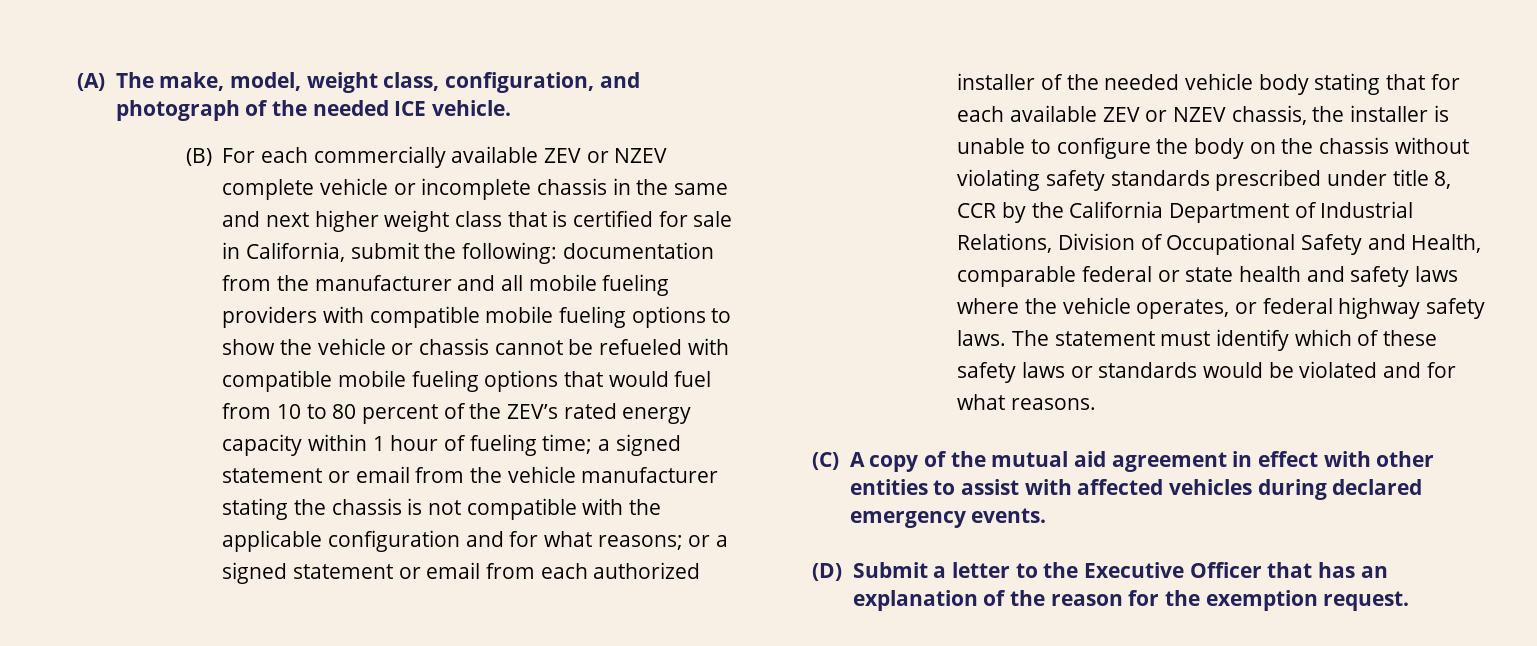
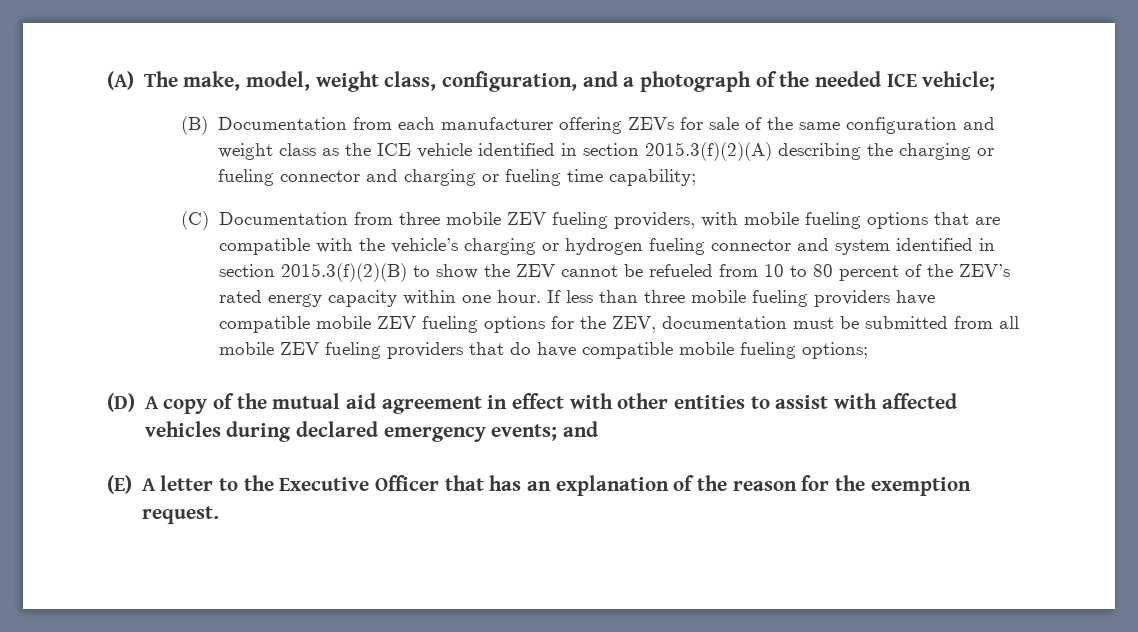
- (A) The make, model, weight class, configuration, and photograph of the needed ICE vehicle.
+ (A) The make, model, weight class, configuration, and a photograph of the needed ICE vehicle;
- (B) For each commercially available ZEV or NZEV complete vehicle or incomplete chassis in the same and next higher weight class that is certified for sale in California, submit the following: documentation from the manufacturer and all mobile fueling providers with compatible mobile fueling options to show the vehicle or chassis cannot be refueled with compatible mobile fueling options that would fuel from 10 to 80 percent of the ZEV’s rated energy capacity within 1 hour of fueling time; a signed statement or email from the vehicle manufacturer stating the chassis is not compatible with the applicable configuration and for what reasons; or a signed statement or email from each authorized installer of the needed vehicle body stating that for each available ZEV or NZEV chassis, the installer is unable to configure the body on the chassis without violating safety standards prescribed under title 8, CCR by the California Department of Industrial Relations, Division of Occupational Safety and Health, comparable federal or state health and safety laws where the vehicle operates, or federal highway safety laws. The statement must identify which of these safety laws or standards would be violated and for what reasons.
- (C) A copy of the mutual aid agreement in effect with other entities to assist with affected vehicles during declared emergency events.
- (D) Submit a letter to the Executive Officer that has an explanation of the reason for the exemption request.
+ (B) Documentation from each manufacturer offering ZEVs for sale of the same configuration and weight class as the ICE vehicle identified in section 2015.3(f)(2)(A) describing the charging or fueling connector and charging or fueling time capability;
+ (C) Documentation from three mobile ZEV fueling providers, with mobile fueling options that are compatible with the vehicle’s charging or hydrogen fueling connector and system identified in section 2015.3(f)(2)(B) to show the ZEV cannot be refueled from 10 to 80 percent of the ZEV’s rated energy capacity within one hour. If less than three mobile fueling providers have compatible mobile ZEV fueling options for the ZEV, documentation must be submitted from all mobile ZEV fueling providers that do have compatible mobile fueling options;
+ (D) A copy of the mutual aid agreement in effect with other entities to assist with affected vehicles during declared emergency events; and
+ (E) A letter to the Executive Officer that has an explanation of the reason for the exemption request.

